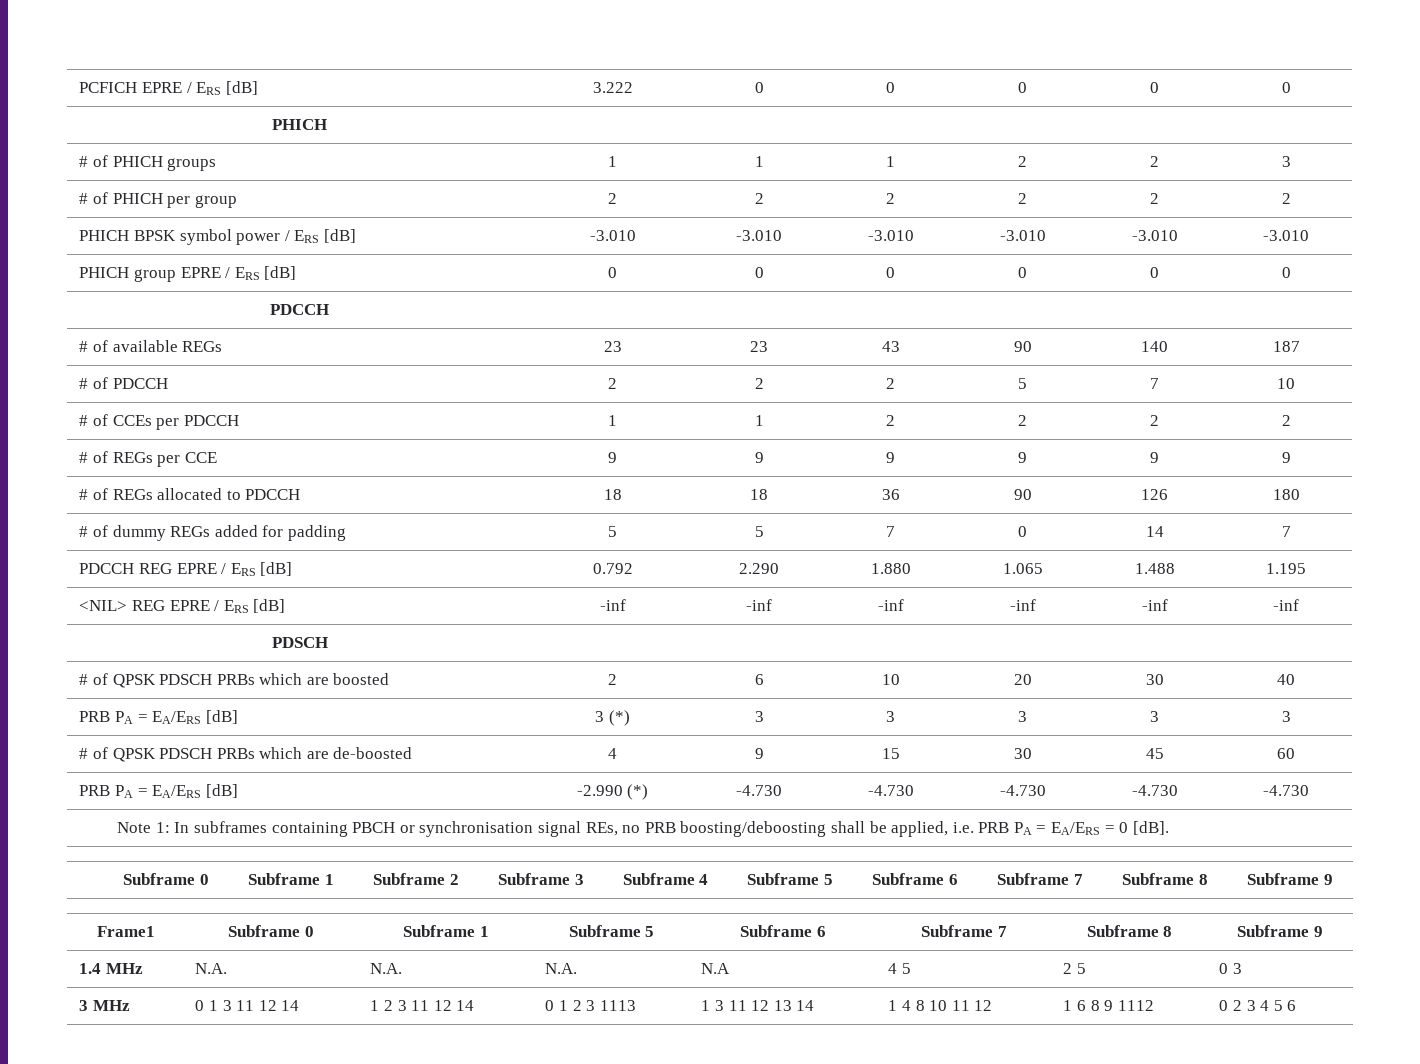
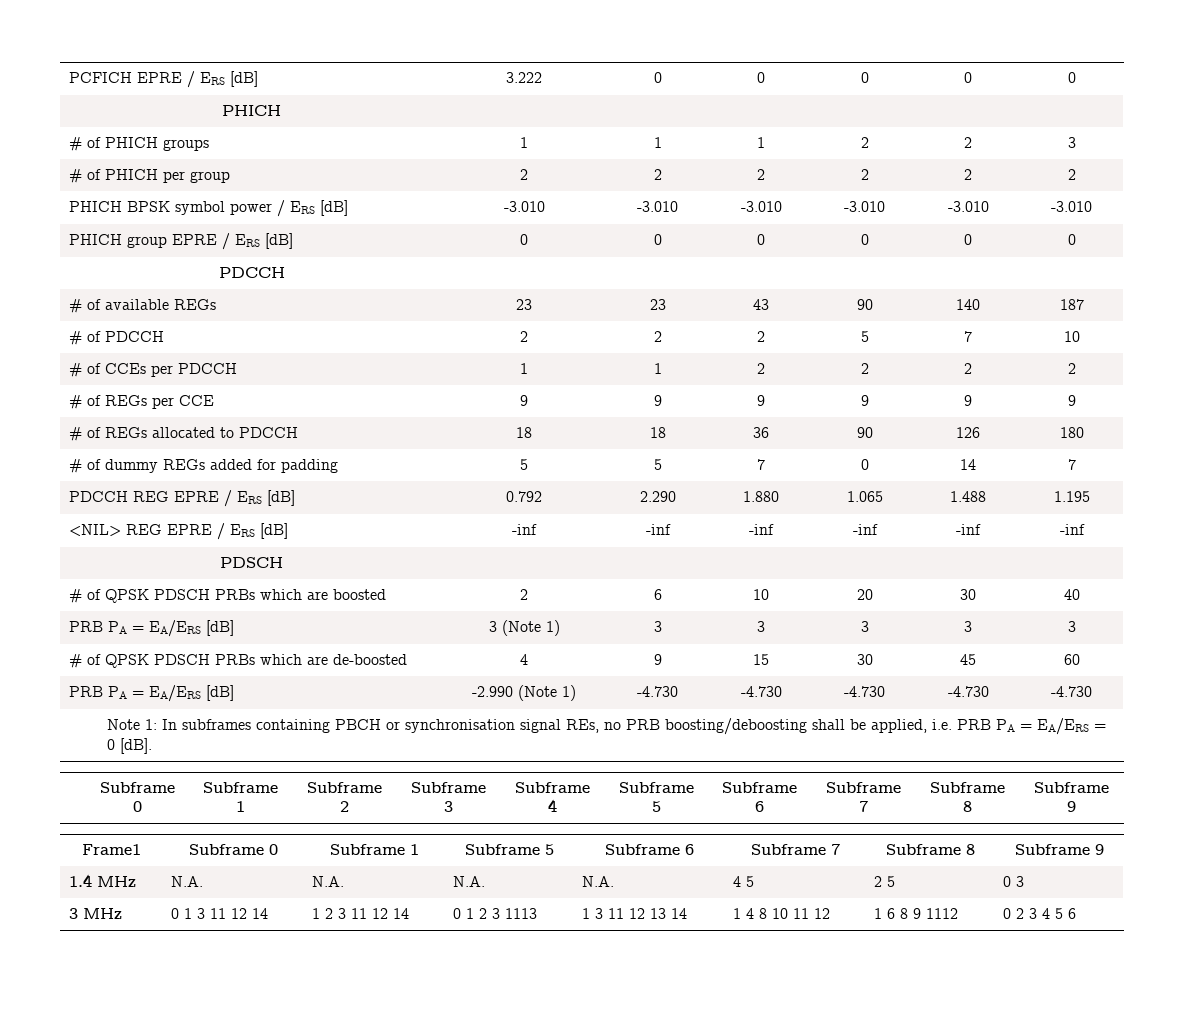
- PRB PA = EA/ERS [dB] | 3 (*) | 3 | 3 | 3 | 3 | 3
+ PRB PA = EA/ERS [dB] | 3 (Note 1) | 3 | 3 | 3 | 3 | 3
- PRB PA = EA/ERS [dB] | -2.990 (*) | -4.730 | -4.730 | -4.730 | -4.730 | -4.730
+ PRB PA = EA/ERS [dB] | -2.990 (Note 1) | -4.730 | -4.730 | -4.730 | -4.730 | -4.730
- 1.4 MHz | N.A. | N.A. | N.A. | N.A | 4 5 | 2 5 | 0 3
+ 1.4 MHz | N.A. | N.A. | N.A. | N.A. | 4 5 | 2 5 | 0 3

